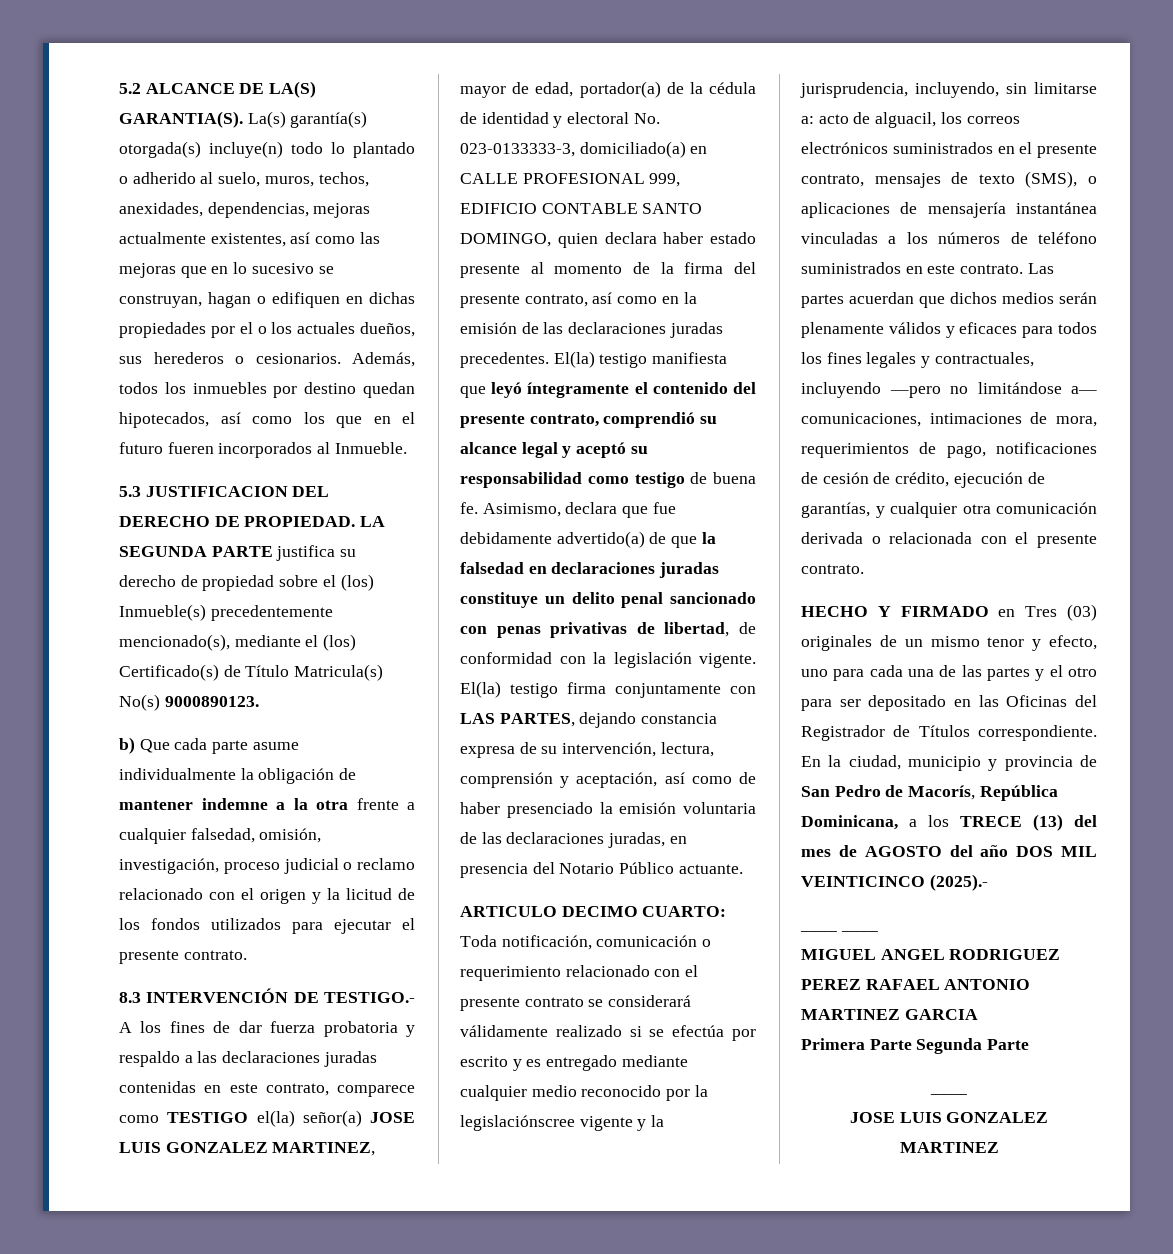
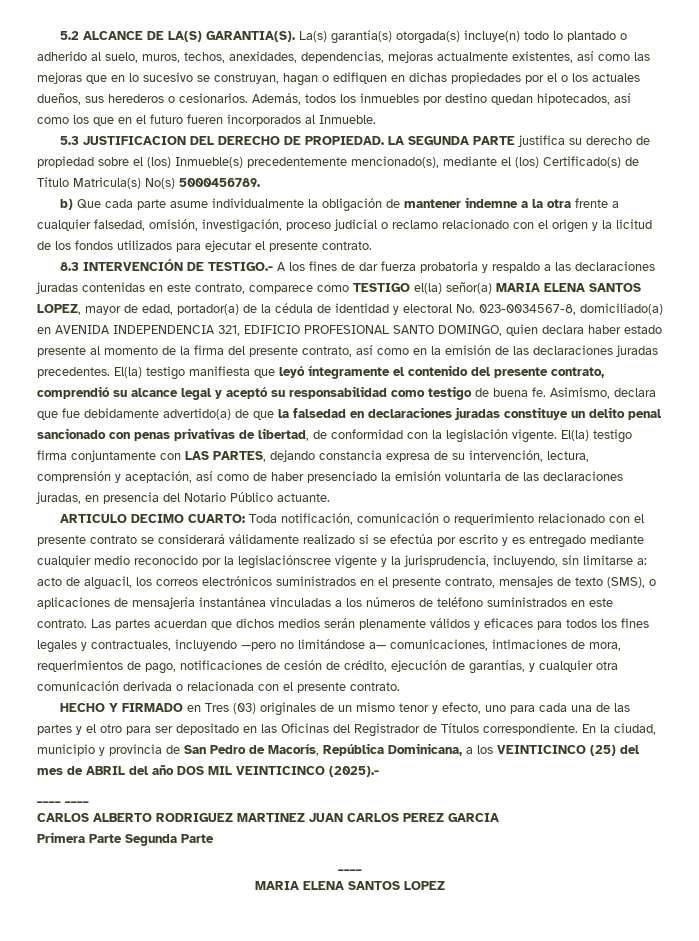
- LA SEGUNDA PARTE justifica su derecho de propiedad sobre el (los) Inmueble(s) precedentemente mencionado(s), mediante el (los) Certificado(s) de Título Matricula(s) No(s) 9000890123.
+ LA SEGUNDA PARTE justifica su derecho de propiedad sobre el (los) Inmueble(s) precedentemente mencionado(s), mediante el (los) Certificado(s) de Título Matricula(s) No(s) 5000456789.
- 8.3 INTERVENCIÓN DE TESTIGO.- A los fines de dar fuerza probatoria y respaldo a las declaraciones juradas contenidas en este contrato, comparece como TESTIGO el(la) señor(a) JOSE LUIS GONZALEZ MARTINEZ, mayor de edad, portador(a) de la cédula de identidad y electoral No. 023-0133333-3, domiciliado(a) en CALLE PROFESIONAL 999, EDIFICIO CONTABLE SANTO DOMINGO, quien declara haber estado presente al momento de la firma del presente contrato, así como en la emisión de las declaraciones juradas precedentes.
+ 8.3 INTERVENCIÓN DE TESTIGO.- A los fines de dar fuerza probatoria y respaldo a las declaraciones juradas contenidas en este contrato, comparece como TESTIGO el(la) señor(a) MARIA ELENA SANTOS LOPEZ, mayor de edad, portador(a) de la cédula de identidad y electoral No. 023-0034567-8, domiciliado(a) en AVENIDA INDEPENDENCIA 321, EDIFICIO PROFESIONAL SANTO DOMINGO, quien declara haber estado presente al momento de la firma del presente contrato, así como en la emisión de las declaraciones juradas precedentes.
- En la ciudad, municipio y provincia de San Pedro de Macorís, República Dominicana, a los TRECE (13) del mes de AGOSTO del año DOS MIL VEINTICINCO (2025).-
+ En la ciudad, municipio y provincia de San Pedro de Macorís, República Dominicana, a los VEINTICINCO (25) del mes de ABRIL del año DOS MIL VEINTICINCO (2025).-
- MIGUEL ANGEL RODRIGUEZ PEREZ RAFAEL ANTONIO MARTINEZ GARCIA
+ CARLOS ALBERTO RODRIGUEZ MARTINEZ JUAN CARLOS PEREZ GARCIA
- JOSE LUIS GONZALEZ MARTINEZ
+ MARIA ELENA SANTOS LOPEZ

